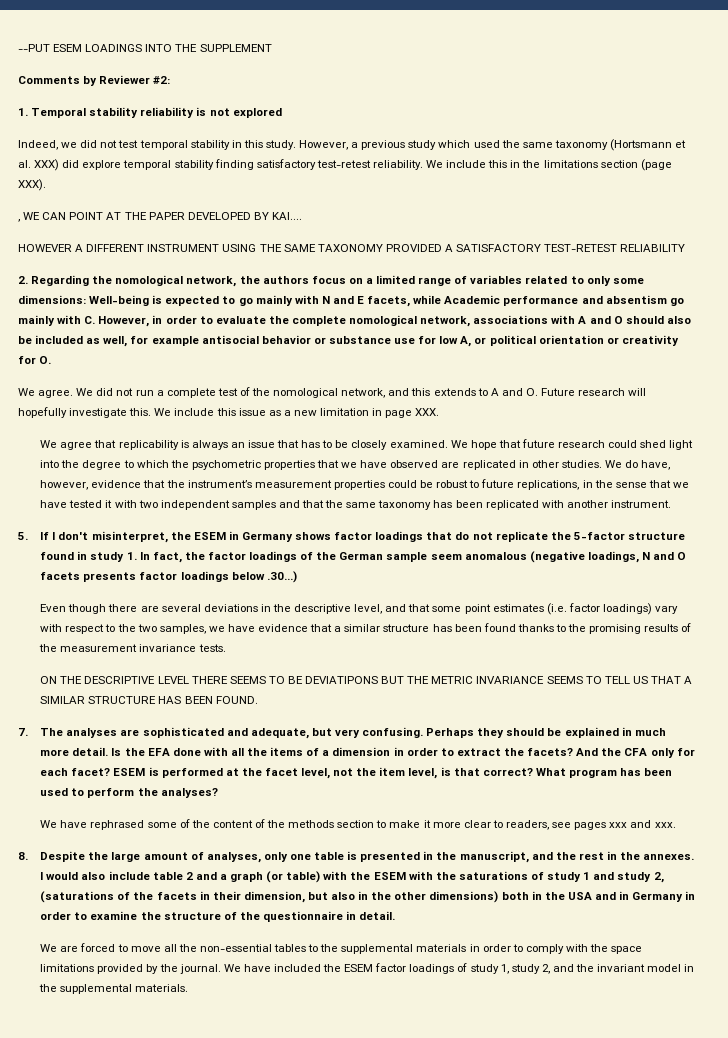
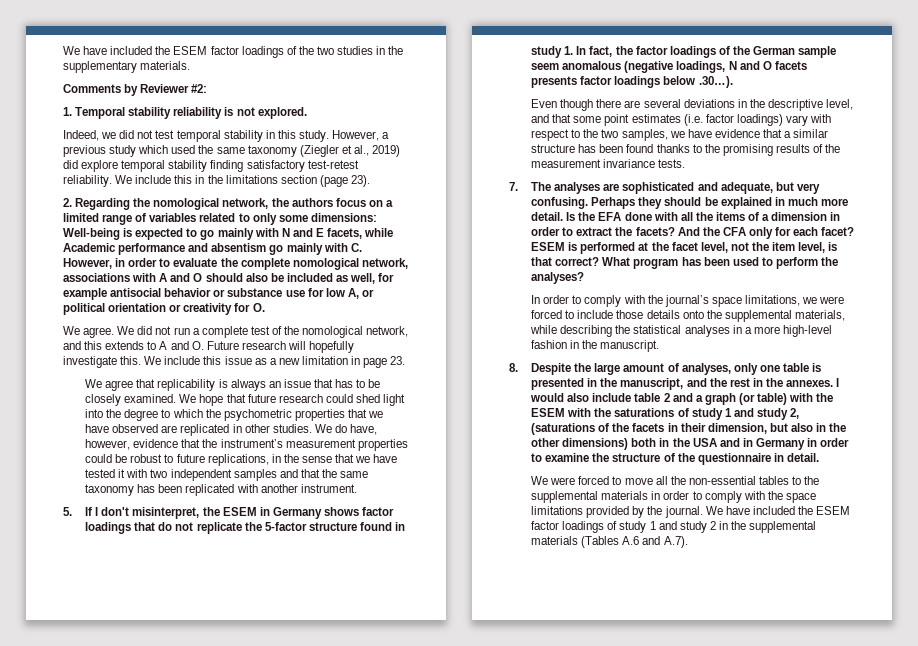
- --PUT ESEM LOADINGS INTO THE SUPPLEMENT
+ We have included the ESEM factor loadings of the two studies in the supplementary materials.
- 1. Temporal stability reliability is not explored
+ 1. Temporal stability reliability is not explored.
- However, a previous study which used the same taxonomy (Hortsmann et al. XXX) did explore temporal stability finding satisfactory test-retest reliability.
+ However, a previous study which used the same taxonomy (Ziegler et al., 2019) did explore temporal stability finding satisfactory test-retest reliability.
- We include this in the limitations section (page XXX).
- , WE CAN POINT AT THE PAPER DEVELOPED BY KAI....
- HOWEVER A DIFFERENT INSTRUMENT USING THE SAME TAXONOMY PROVIDED A SATISFACTORY TEST-RETEST RELIABILITY
+ We include this in the limitations section (page 23).
- We include this issue as a new limitation in page XXX.
+ We include this issue as a new limitation in page 23.
- 5. If I don't misinterpret, the ESEM in Germany shows factor loadings that do not replicate the 5-factor structure found in study 1. In fact, the factor loadings of the German sample seem anomalous (negative loadings, N and O facets presents factor loadings below .30…)
+ 5. If I don't misinterpret, the ESEM in Germany shows factor loadings that do not replicate the 5-factor structure found in study 1. In fact, the factor loadings of the German sample seem anomalous (negative loadings, N and O facets presents factor loadings below .30…).
- ON THE DESCRIPTIVE LEVEL THERE SEEMS TO BE DEVIATIPONS BUT THE METRIC INVARIANCE SEEMS TO TELL US THAT A SIMILAR STRUCTURE HAS BEEN FOUND.
- We have rephrased some of the content of the methods section to make it more clear to readers, see pages xxx and xxx.
+ In order to comply with the journal’s space limitations, we were forced to include those details onto the supplemental materials, while describing the statistical analyses in a more high-level fashion in the manuscript.
- We are forced to move all the non-essential tables to the supplemental materials in order to comply with the space limitations provided by the journal.
+ We were forced to move all the non-essential tables to the supplemental materials in order to comply with the space limitations provided by the journal.
- We have included the ESEM factor loadings of study 1, study 2, and the invariant model in the supplemental materials.
+ We have included the ESEM factor loadings of study 1 and study 2 in the supplemental materials (Tables A.6 and A.7).

